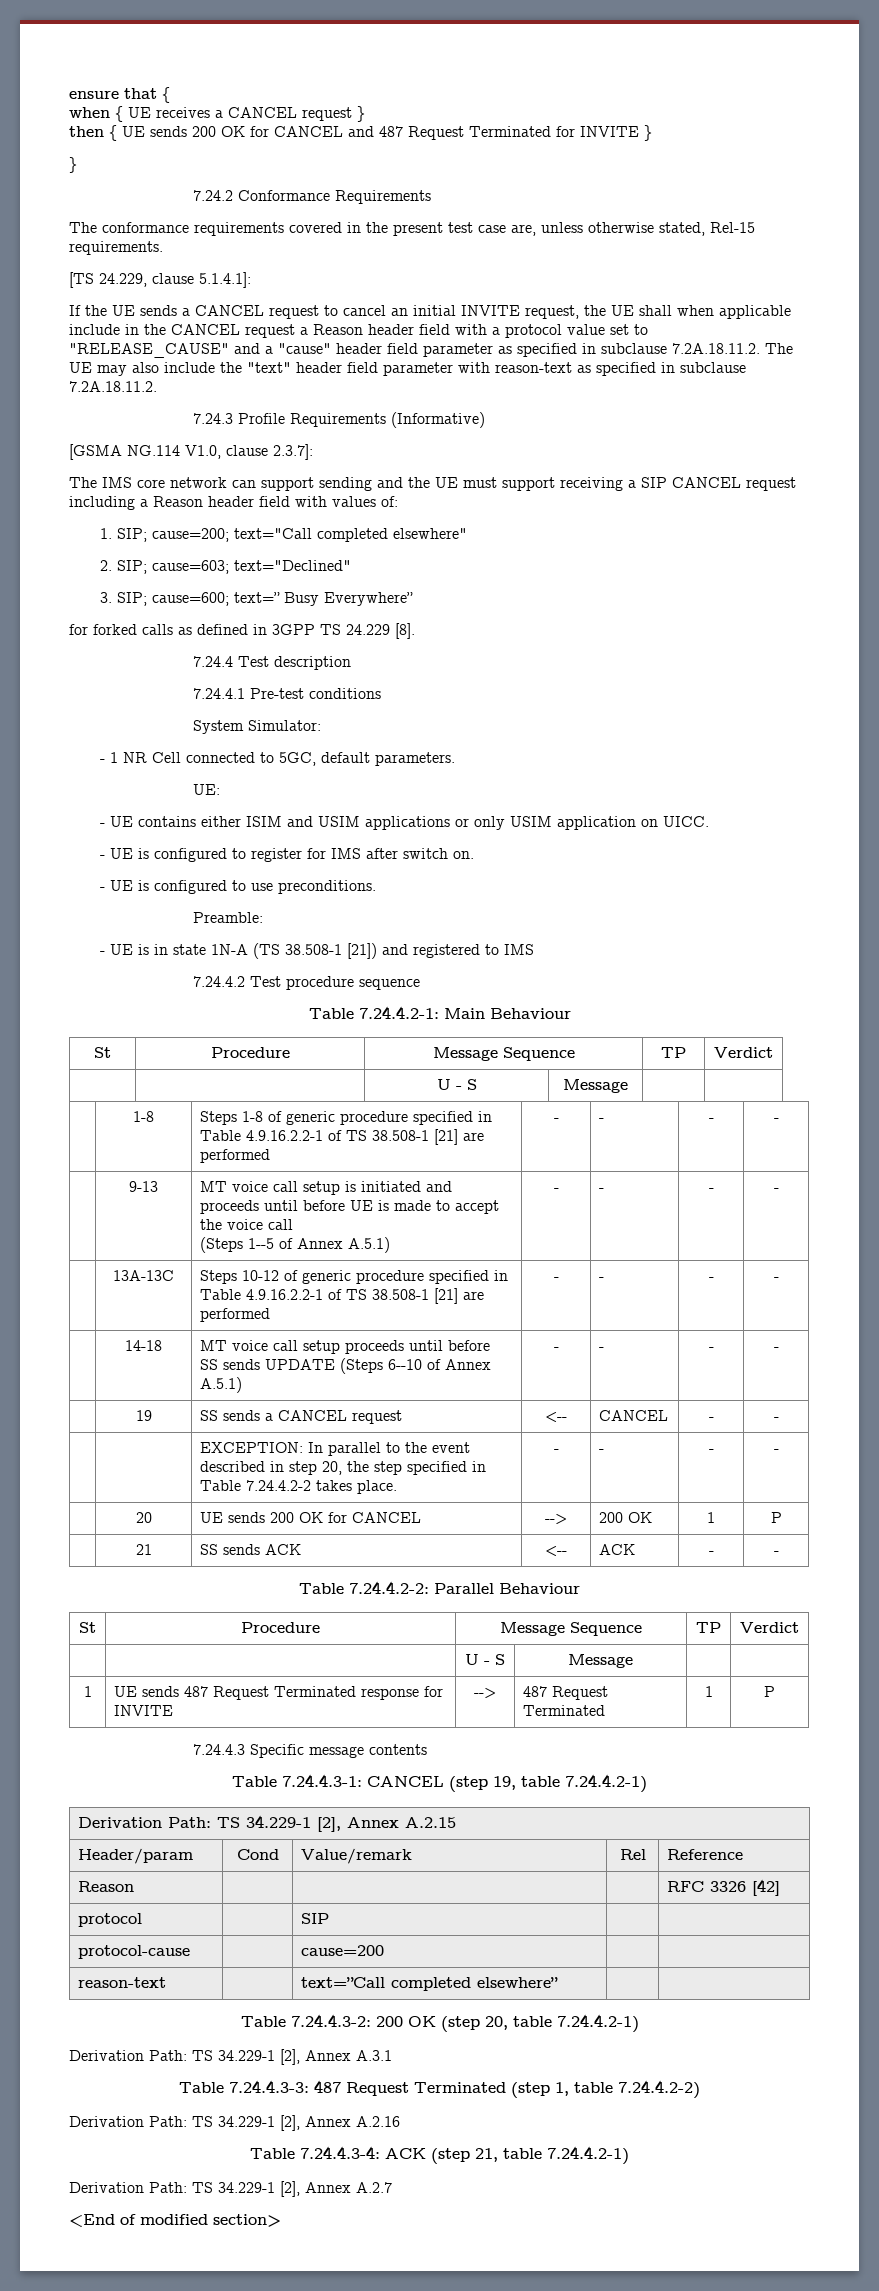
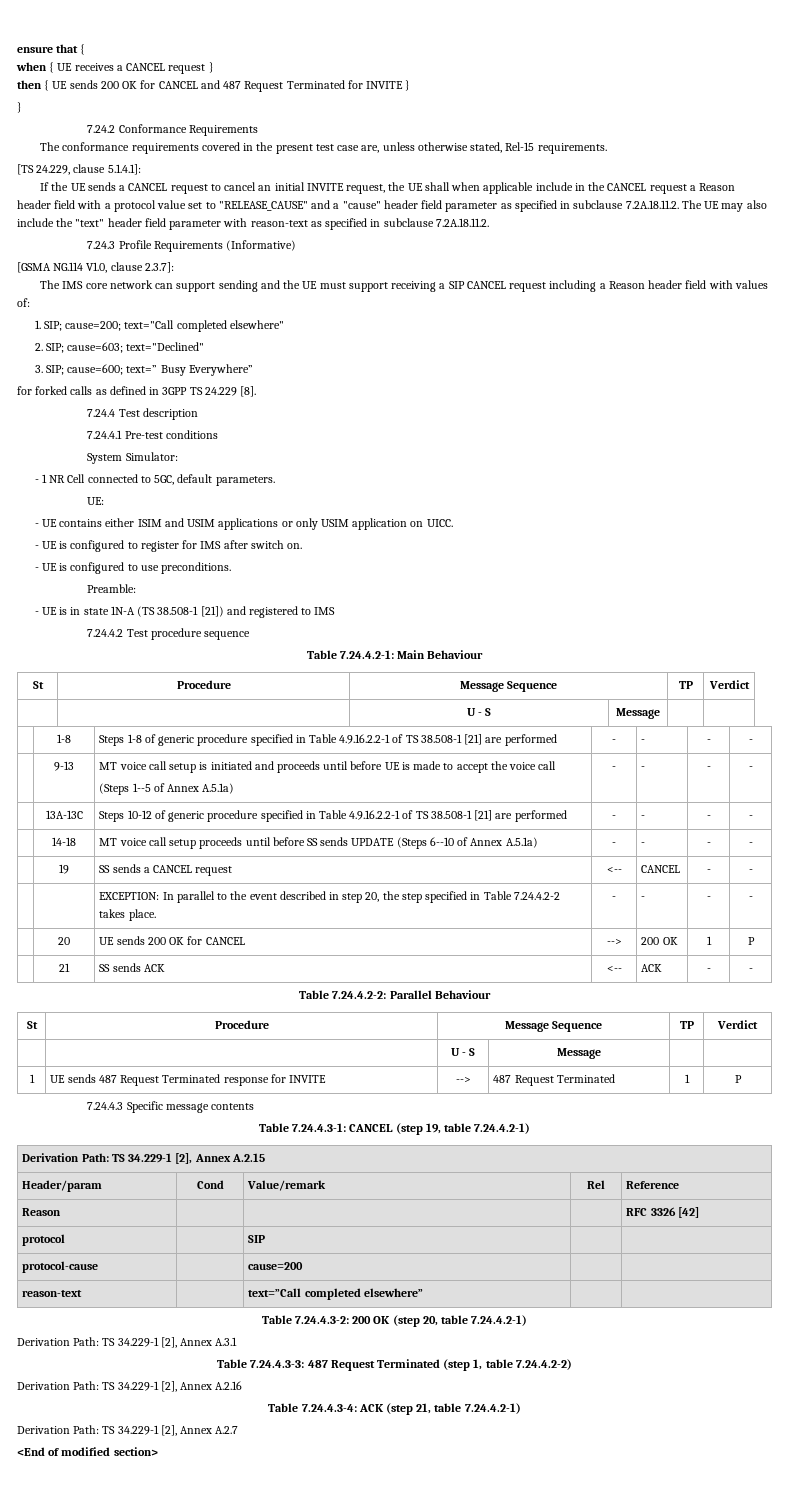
  | 9-13 | MT voice call setup is initiated and proceeds until before UE is made to accept the voice call
- (Steps 1--5 of Annex A.5.1) | - | - | - | -
+ (Steps 1--5 of Annex A.5.1a) | - | - | - | -
- | 14-18 | MT voice call setup proceeds until before SS sends UPDATE (Steps 6--10 of Annex A.5.1) | - | - | - | -
+ | 14-18 | MT voice call setup proceeds until before SS sends UPDATE (Steps 6--10 of Annex A.5.1a) | - | - | - | -

